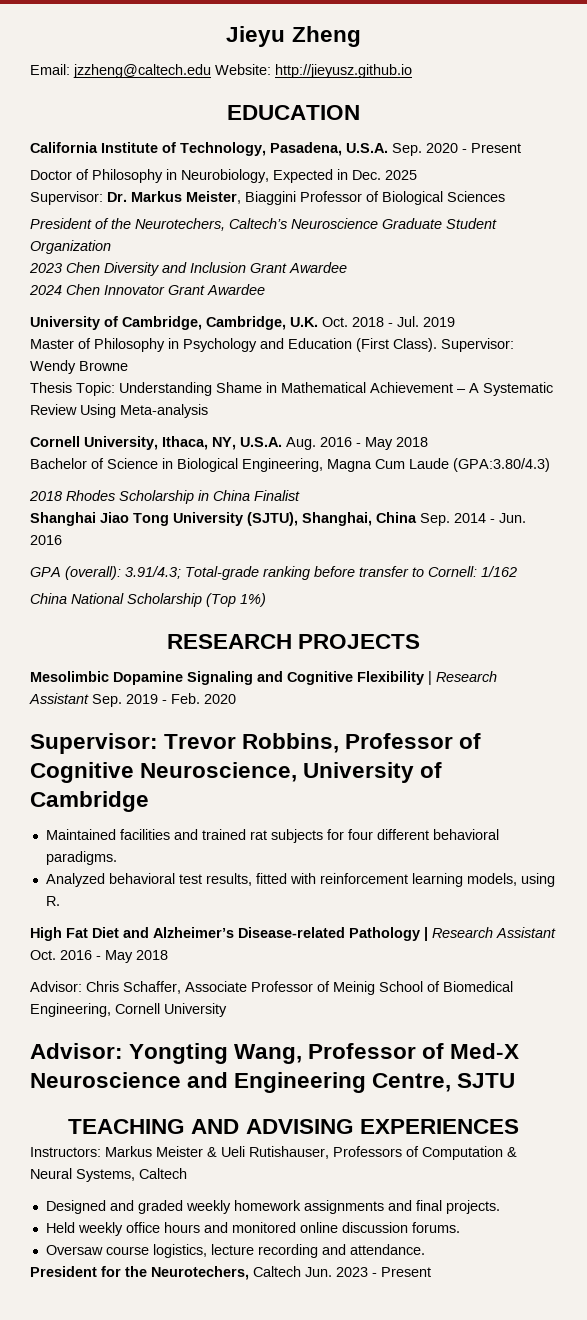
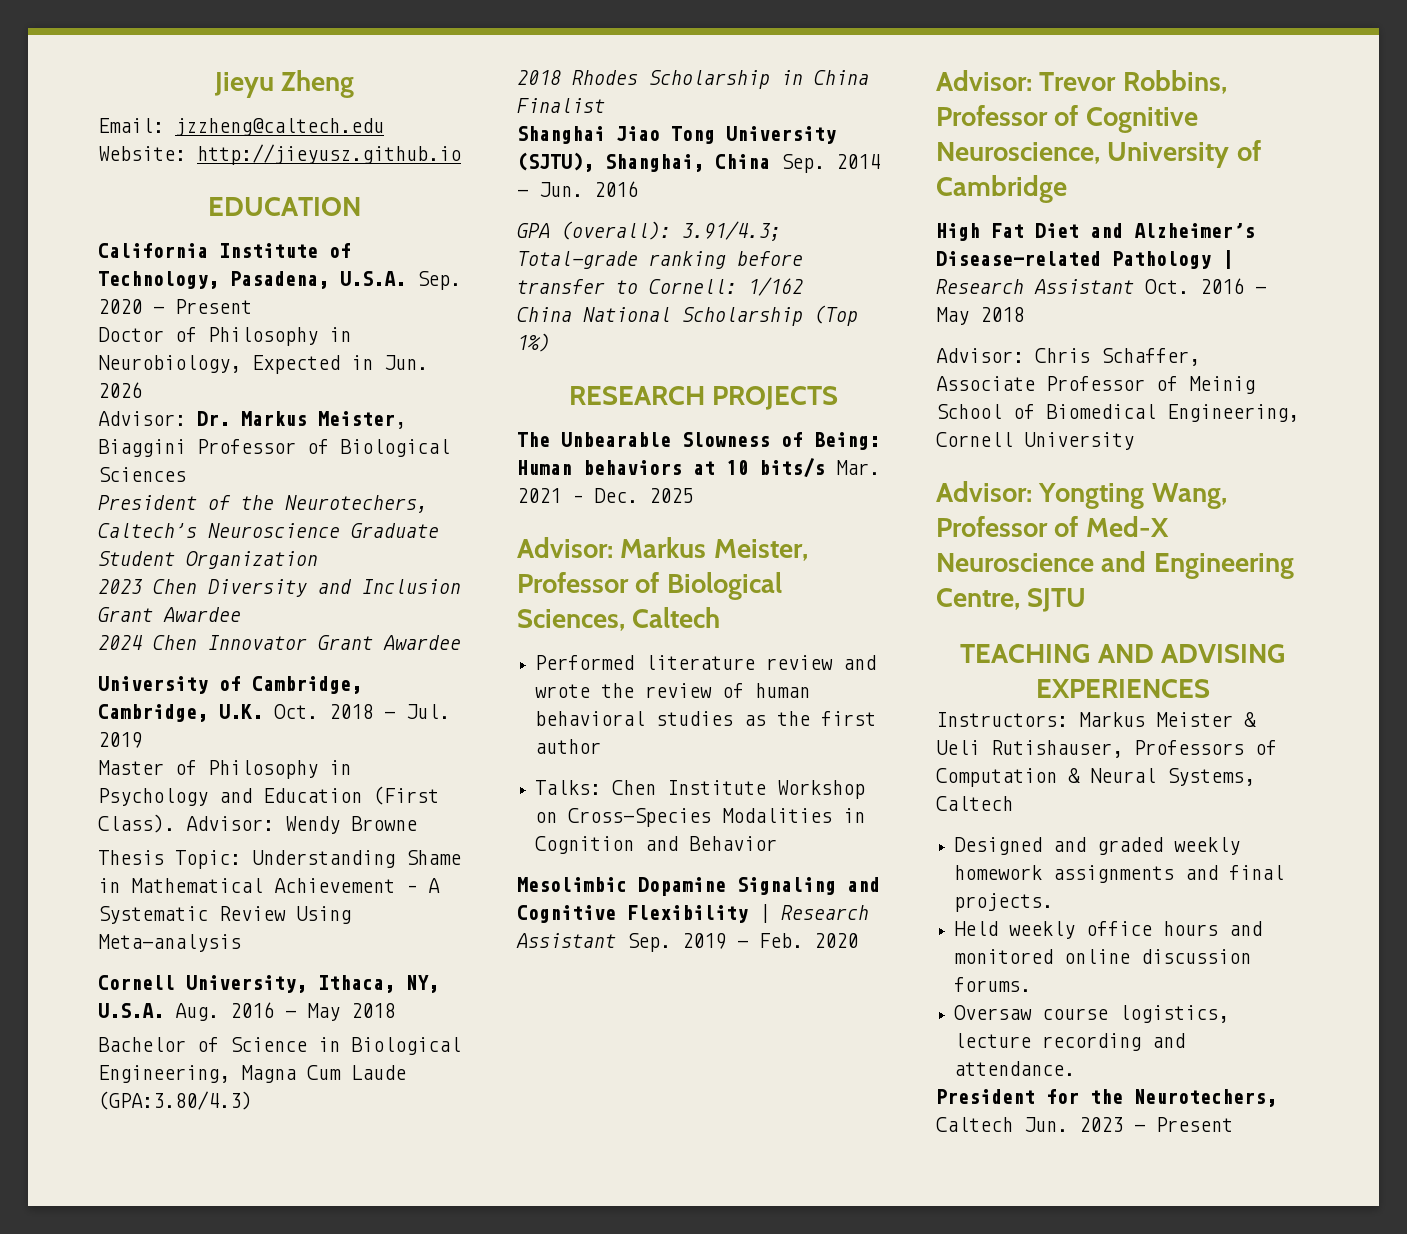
- Doctor of Philosophy in Neurobiology, Expected in Dec. 2025
- Supervisor: Dr. Markus Meister, Biaggini Professor of Biological Sciences
+ Doctor of Philosophy in Neurobiology, Expected in Jun. 2026
+ Advisor: Dr. Markus Meister, Biaggini Professor of Biological Sciences
- Supervisor: Wendy Browne
+ Advisor: Wendy Browne
+ The Unbearable Slowness of Being: Human behaviors at 10 bits/s Mar. 2021 – Dec. 2025
+ Advisor: Markus Meister, Professor of Biological Sciences, Caltech
+ Performed literature review and wrote the review of human behavioral studies as the first author
+ Talks: Chen Institute Workshop on Cross-Species Modalities in Cognition and Behavior
- Supervisor: Trevor Robbins, Professor of Cognitive Neuroscience, University of Cambridge
+ Advisor: Trevor Robbins, Professor of Cognitive Neuroscience, University of Cambridge
- Maintained facilities and trained rat subjects for four different behavioral paradigms.
- Analyzed behavioral test results, fitted with reinforcement learning models, using R.

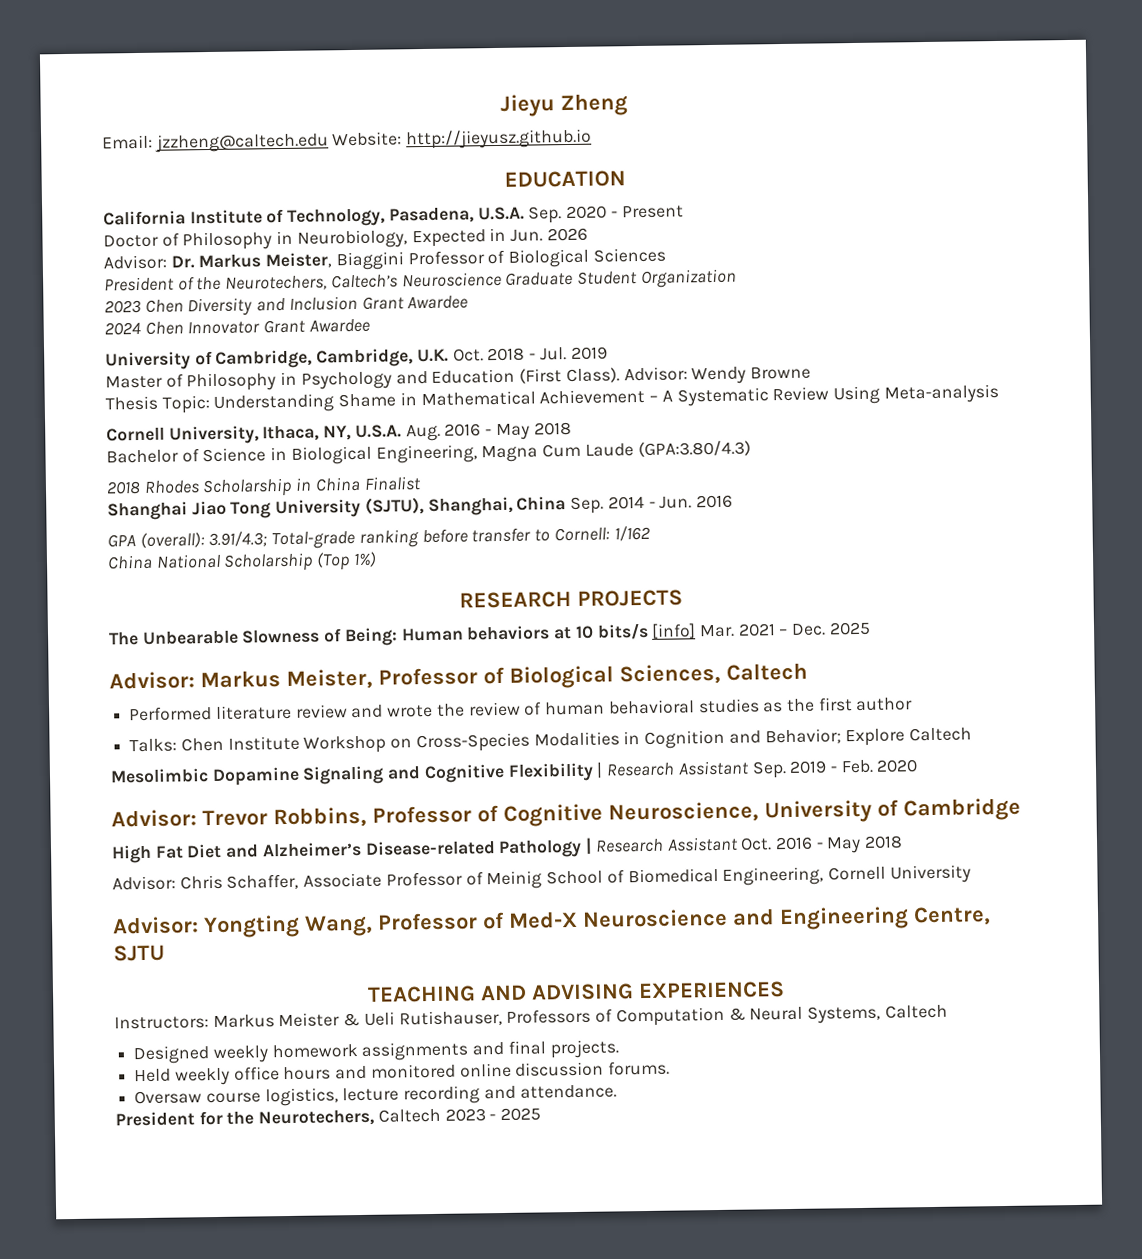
- The Unbearable Slowness of Being: Human behaviors at 10 bits/s Mar. 2021 – Dec. 2025
+ The Unbearable Slowness of Being: Human behaviors at 10 bits/s [info] Mar. 2021 – Dec. 2025
- Talks: Chen Institute Workshop on Cross-Species Modalities in Cognition and Behavior
+ Talks: Chen Institute Workshop on Cross-Species Modalities in Cognition and Behavior; Explore Caltech
- Designed and graded weekly homework assignments and final projects.
+ Designed weekly homework assignments and final projects.
- President for the Neurotechers, Caltech Jun. 2023 - Present
+ President for the Neurotechers, Caltech 2023 - 2025

